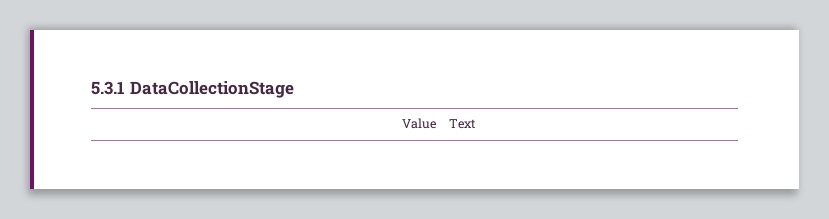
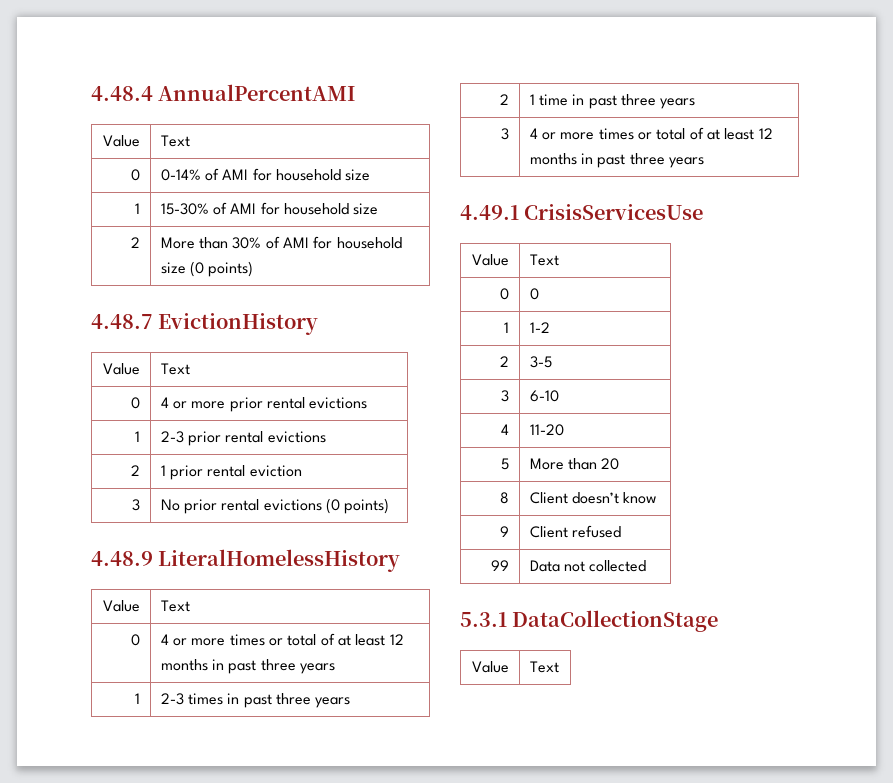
+ 4.48.4 AnnualPercentAMI
+ Value | Text
+ 0 | 0-14% of AMI for household size
+ 1 | 15-30% of AMI for household size
+ 2 | More than 30% of AMI for household size (0 points)
+ 4.48.7 EvictionHistory
+ Value | Text
+ 0 | 4 or more prior rental evictions
+ 1 | 2-3 prior rental evictions
+ 2 | 1 prior rental eviction
+ 3 | No prior rental evictions (0 points)
+ 4.48.9 LiteralHomelessHistory
+ Value | Text
+ 0 | 4 or more times or total of at least 12 months in past three years
+ 1 | 2-3 times in past three years
+ 2 | 1 time in past three years
+ 3 | 4 or more times or total of at least 12 months in past three years
+ 4.49.1 CrisisServicesUse
+ Value | Text
+ 0 | 0
+ 1 | 1-2
+ 2 | 3-5
+ 3 | 6-10
+ 4 | 11-20
+ 5 | More than 20
+ 8 | Client doesn’t know
+ 9 | Client refused
+ 99 | Data not collected

